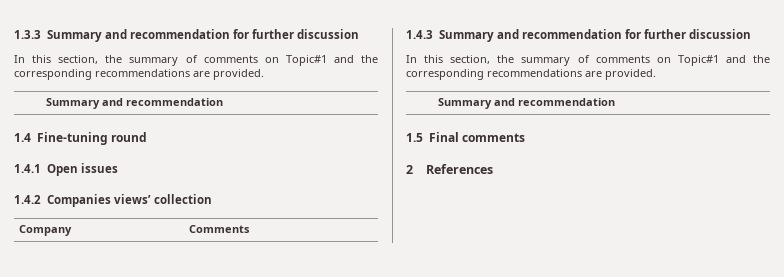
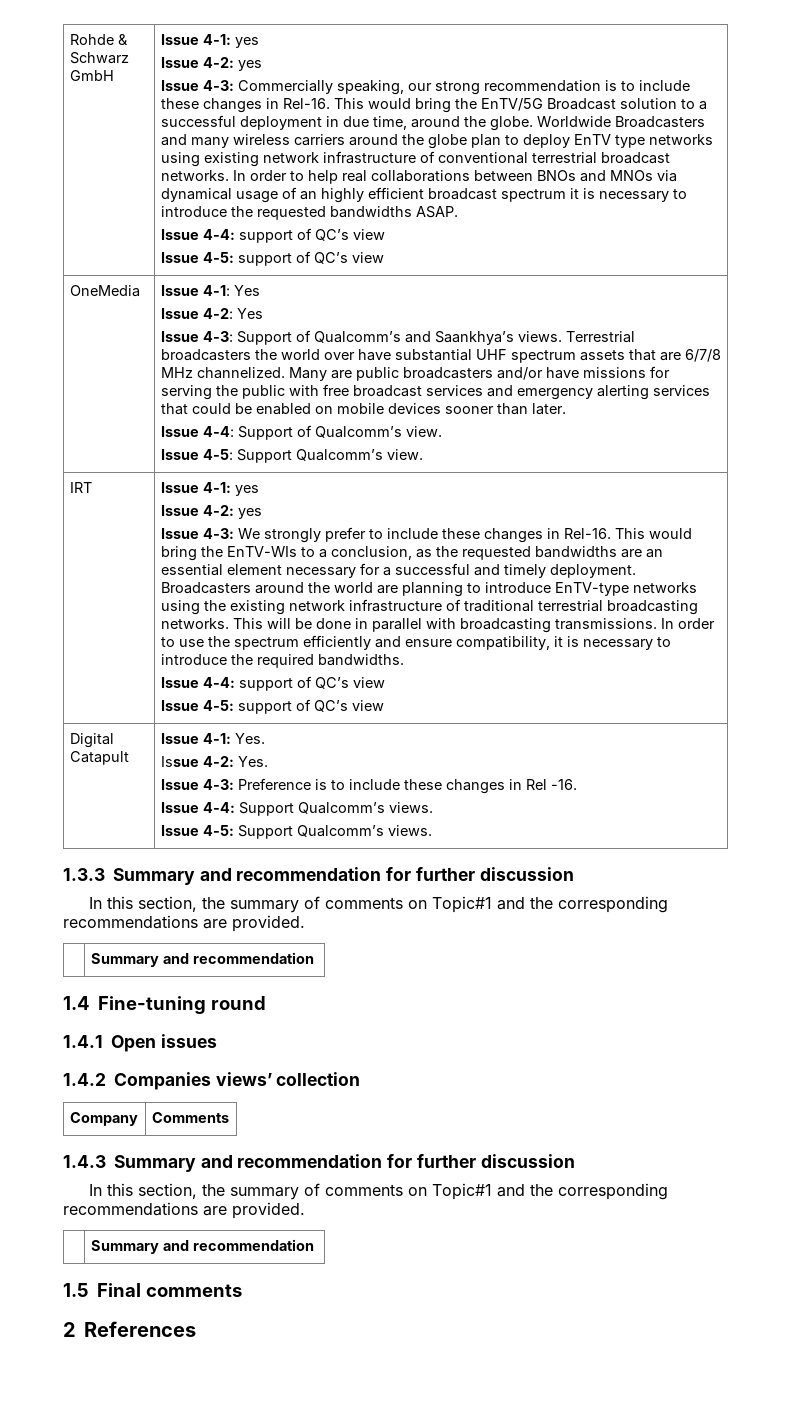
+ Rohde & Schwarz GmbH | Issue 4-1: yes
+ Issue 4-2: yes
+ Issue 4-3: Commercially speaking, our strong recommendation is to include these changes in Rel-16. This would bring the EnTV/5G Broadcast solution to a successful deployment in due time, around the globe. Worldwide Broadcasters and many wireless carriers around the globe plan to deploy EnTV type networks using existing network infrastructure of conventional terrestrial broadcast networks. In order to help real collaborations between BNOs and MNOs via dynamical usage of an highly efficient broadcast spectrum it is necessary to introduce the requested bandwidths ASAP.
+ Issue 4-4: support of QC’s view
+ Issue 4-5: support of QC’s view
+ OneMedia | Issue 4-1: Yes
+ Issue 4-2: Yes
+ Issue 4-3: Support of Qualcomm’s and Saankhya’s views. Terrestrial broadcasters the world over have substantial UHF spectrum assets that are 6/7/8 MHz channelized. Many are public broadcasters and/or have missions for serving the public with free broadcast services and emergency alerting services that could be enabled on mobile devices sooner than later.
+ Issue 4-4: Support of Qualcomm’s view.
+ Issue 4-5: Support Qualcomm’s view.
+ IRT | Issue 4-1: yes
+ Issue 4-2: yes
+ Issue 4-3: We strongly prefer to include these changes in Rel-16. This would bring the EnTV-WIs to a conclusion, as the requested bandwidths are an essential element necessary for a successful and timely deployment. Broadcasters around the world are planning to introduce EnTV-type networks using the existing network infrastructure of traditional terrestrial broadcasting networks. This will be done in parallel with broadcasting transmissions. In order to use the spectrum efficiently and ensure compatibility, it is necessary to introduce the required bandwidths.
+ Issue 4-4: support of QC’s view
+ Issue 4-5: support of QC’s view
+ Digital Catapult | Issue 4-1: Yes.
+ Issue 4-2: Yes.
+ Issue 4-3: Preference is to include these changes in Rel -16.
+ Issue 4-4: Support Qualcomm’s views.
+ Issue 4-5: Support Qualcomm’s views.

